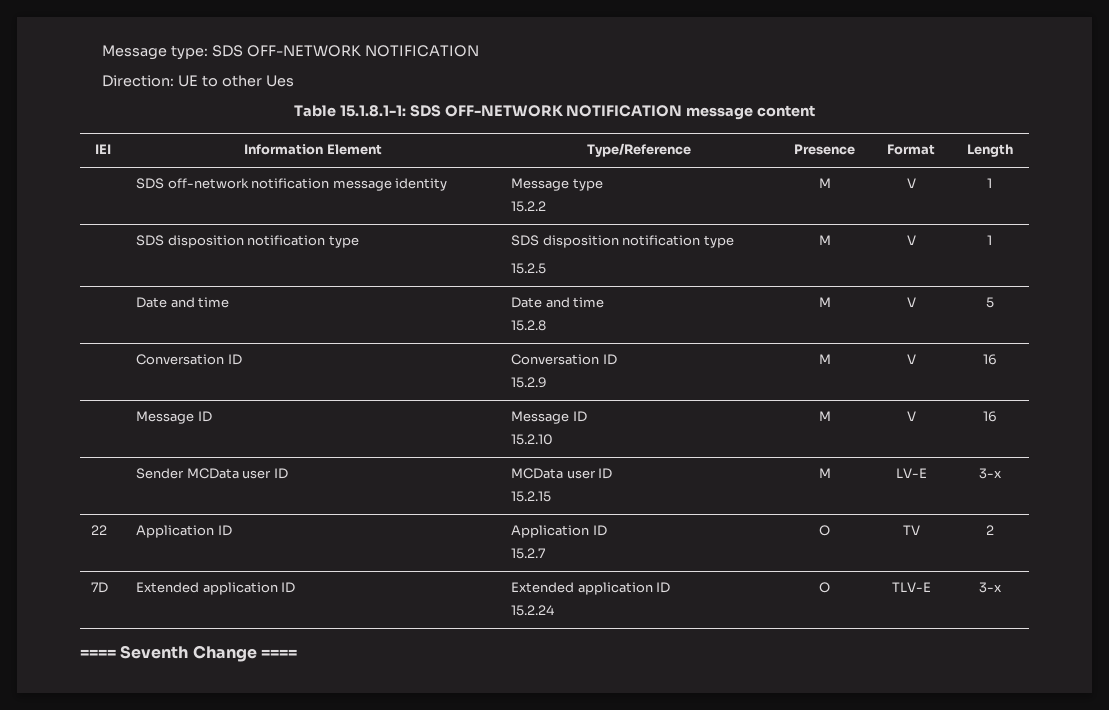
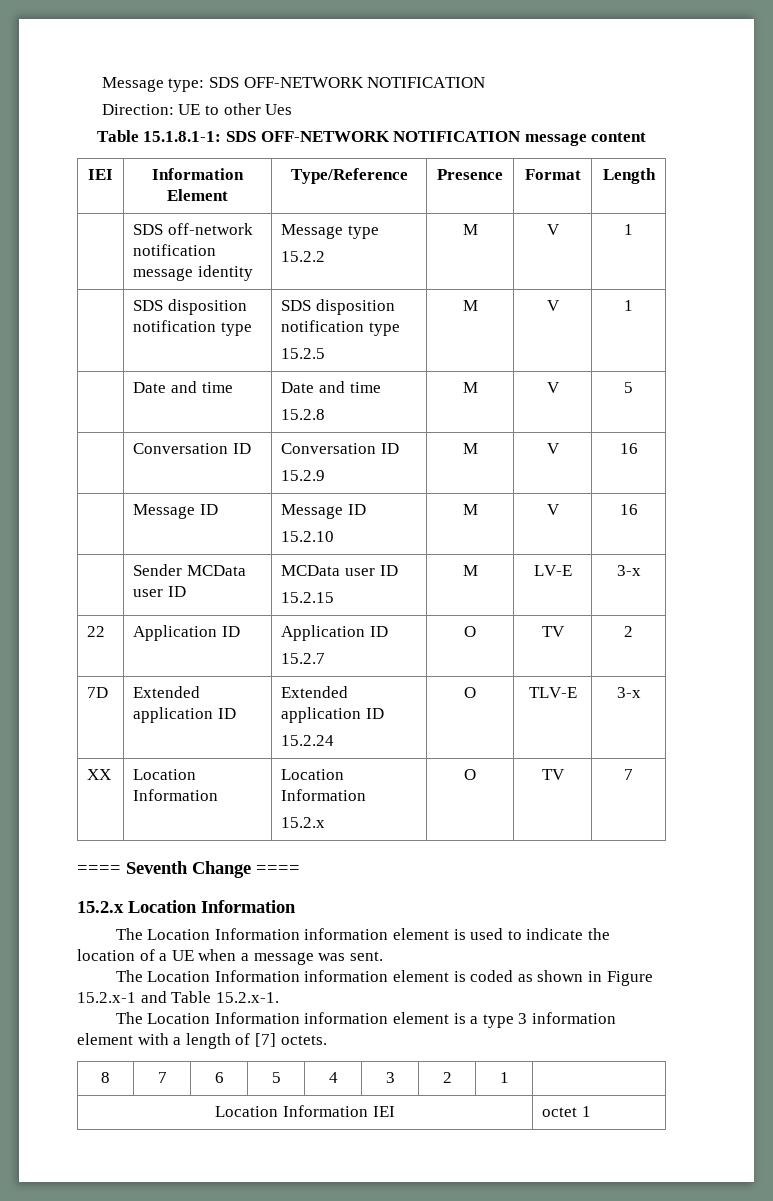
+ XX | Location Information | Location Information
+ 15.2.x | O | TV | 7
  ==== Seventh Change ====
+ 15.2.x Location Information
+ The Location Information information element is used to indicate the location of a UE when a message was sent.
+ The Location Information information element is coded as shown in Figure 15.2.x-1 and Table 15.2.x-1.
+ The Location Information information element is a type 3 information element with a length of [7] octets.
+ 8 | 7 | 6 | 5 | 4 | 3 | 2 | 1 |
+ Location Information IEI | octet 1

